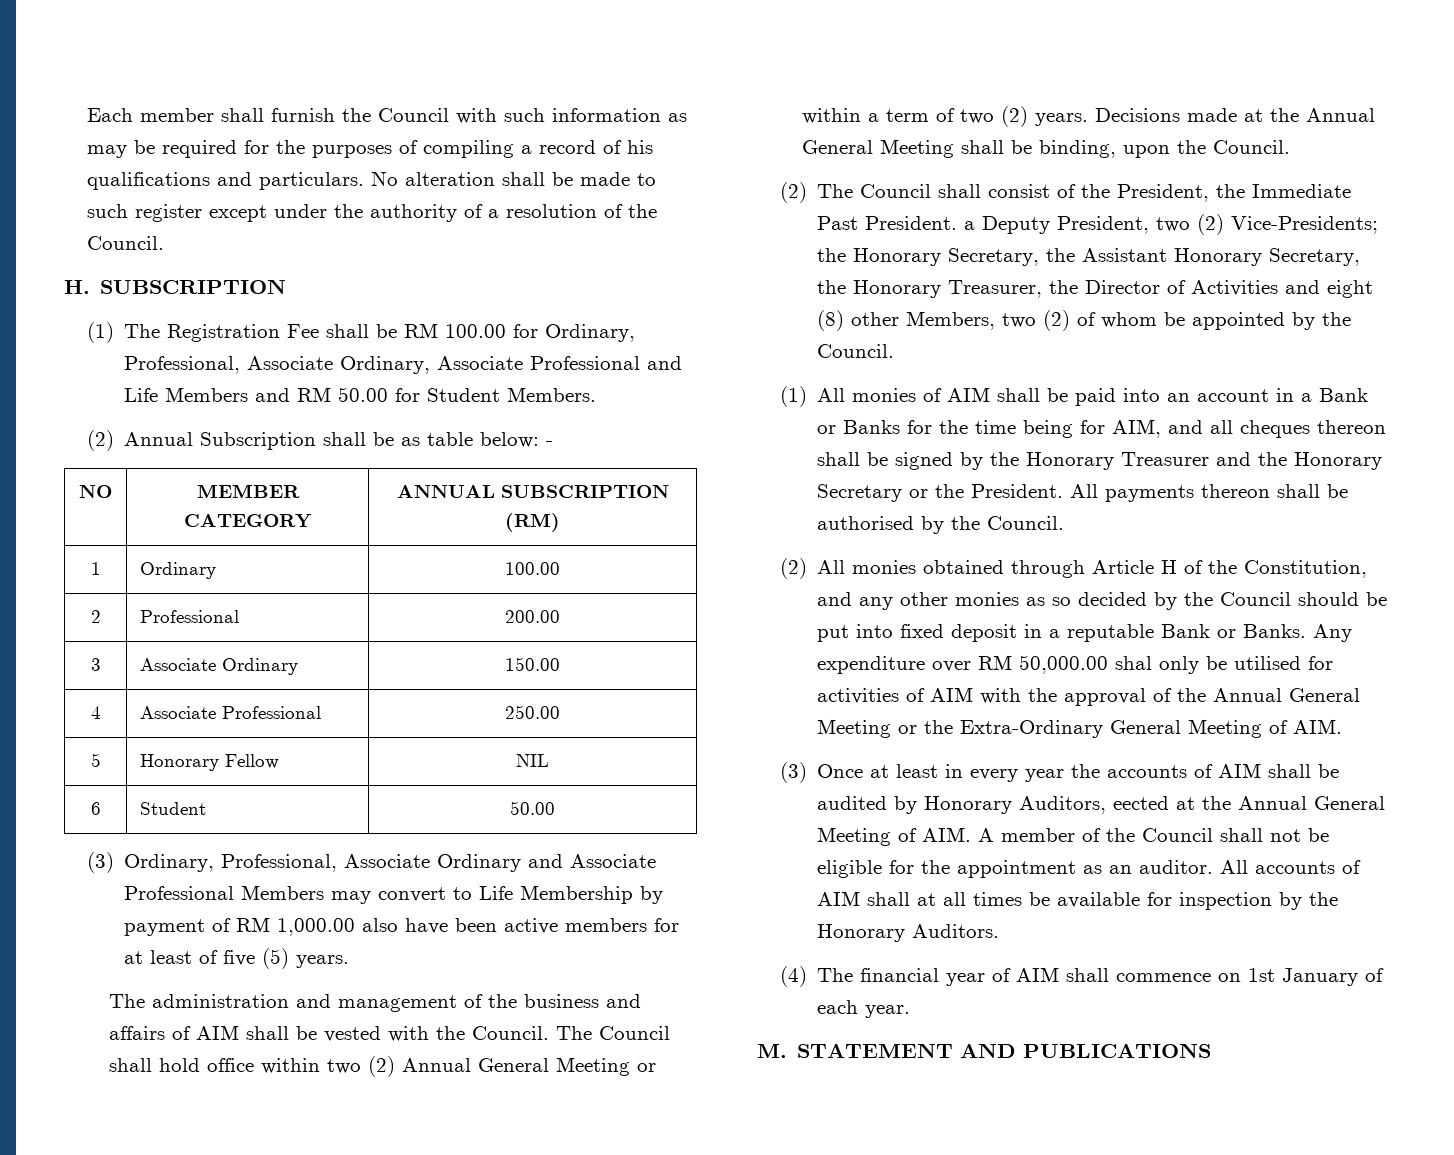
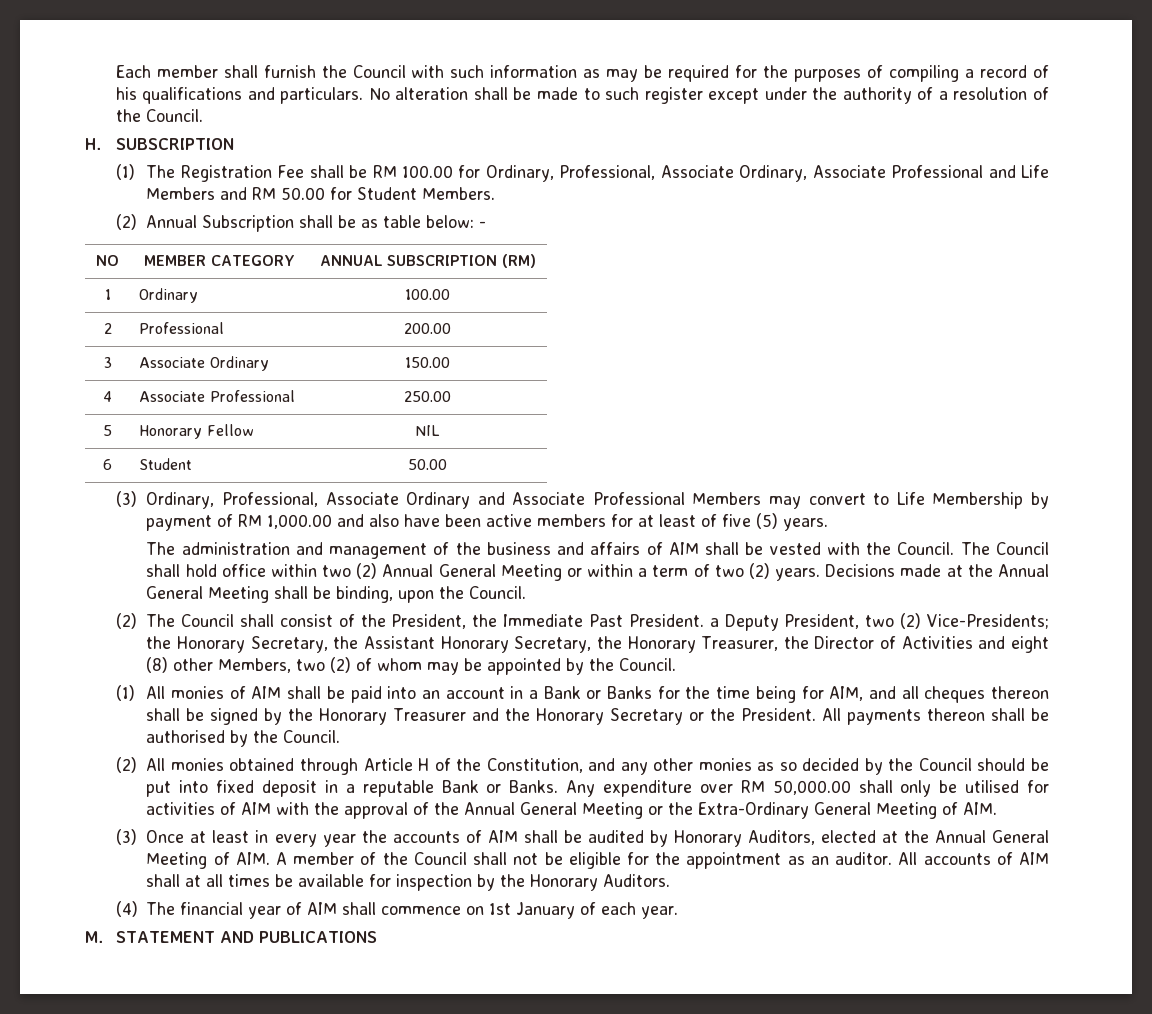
- (3) Ordinary, Professional, Associate Ordinary and Associate Professional Members may convert to Life Membership by payment of RM 1,000.00 also have been active members for at least of five (5) years.
+ (3) Ordinary, Professional, Associate Ordinary and Associate Professional Members may convert to Life Membership by payment of RM 1,000.00 and also have been active members for at least of five (5) years.
- (2) The Council shall consist of the President, the Immediate Past President. a Deputy President, two (2) Vice-Presidents; the Honorary Secretary, the Assistant Honorary Secretary, the Honorary Treasurer, the Director of Activities and eight (8) other Members, two (2) of whom be appointed by the Council.
+ (2) The Council shall consist of the President, the Immediate Past President. a Deputy President, two (2) Vice-Presidents; the Honorary Secretary, the Assistant Honorary Secretary, the Honorary Treasurer, the Director of Activities and eight (8) other Members, two (2) of whom may be appointed by the Council.
- Any expenditure over RM 50,000.00 shal only be utilised for activities of AIM with the approval of the Annual General Meeting or the Extra-Ordinary General Meeting of AIM.
+ Any expenditure over RM 50,000.00 shall only be utilised for activities of AIM with the approval of the Annual General Meeting or the Extra-Ordinary General Meeting of AIM.
- (3) Once at least in every year the accounts of AIM shall be audited by Honorary Auditors, eected at the Annual General Meeting of AIM. A member of the Council shall not be eligible for the appointment as an auditor.
+ (3) Once at least in every year the accounts of AIM shall be audited by Honorary Auditors, elected at the Annual General Meeting of AIM. A member of the Council shall not be eligible for the appointment as an auditor.

